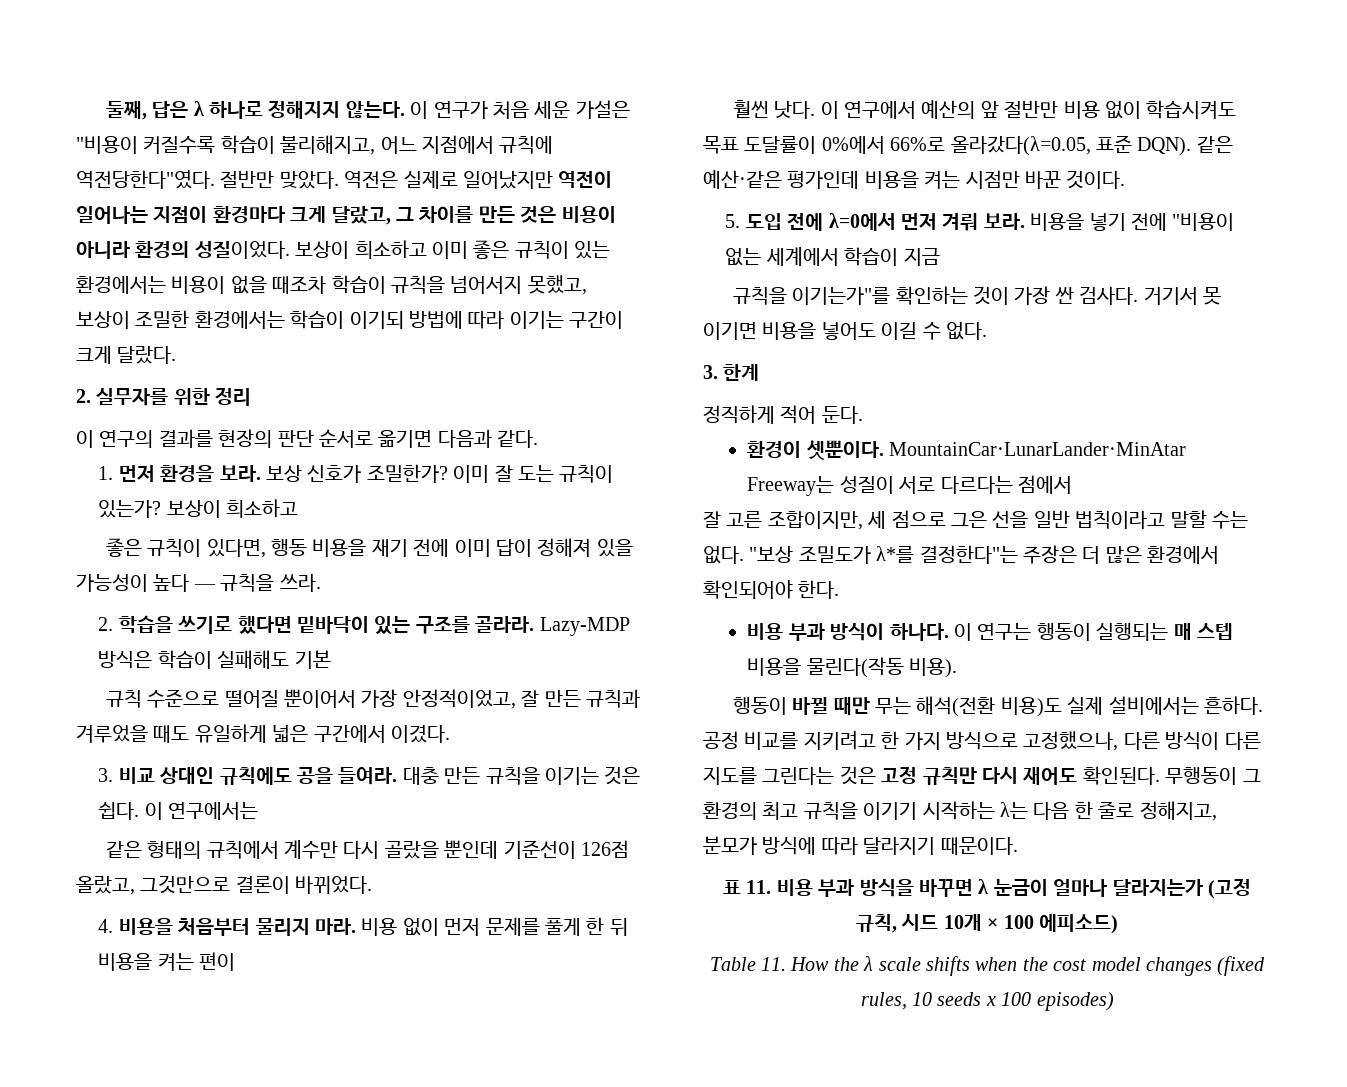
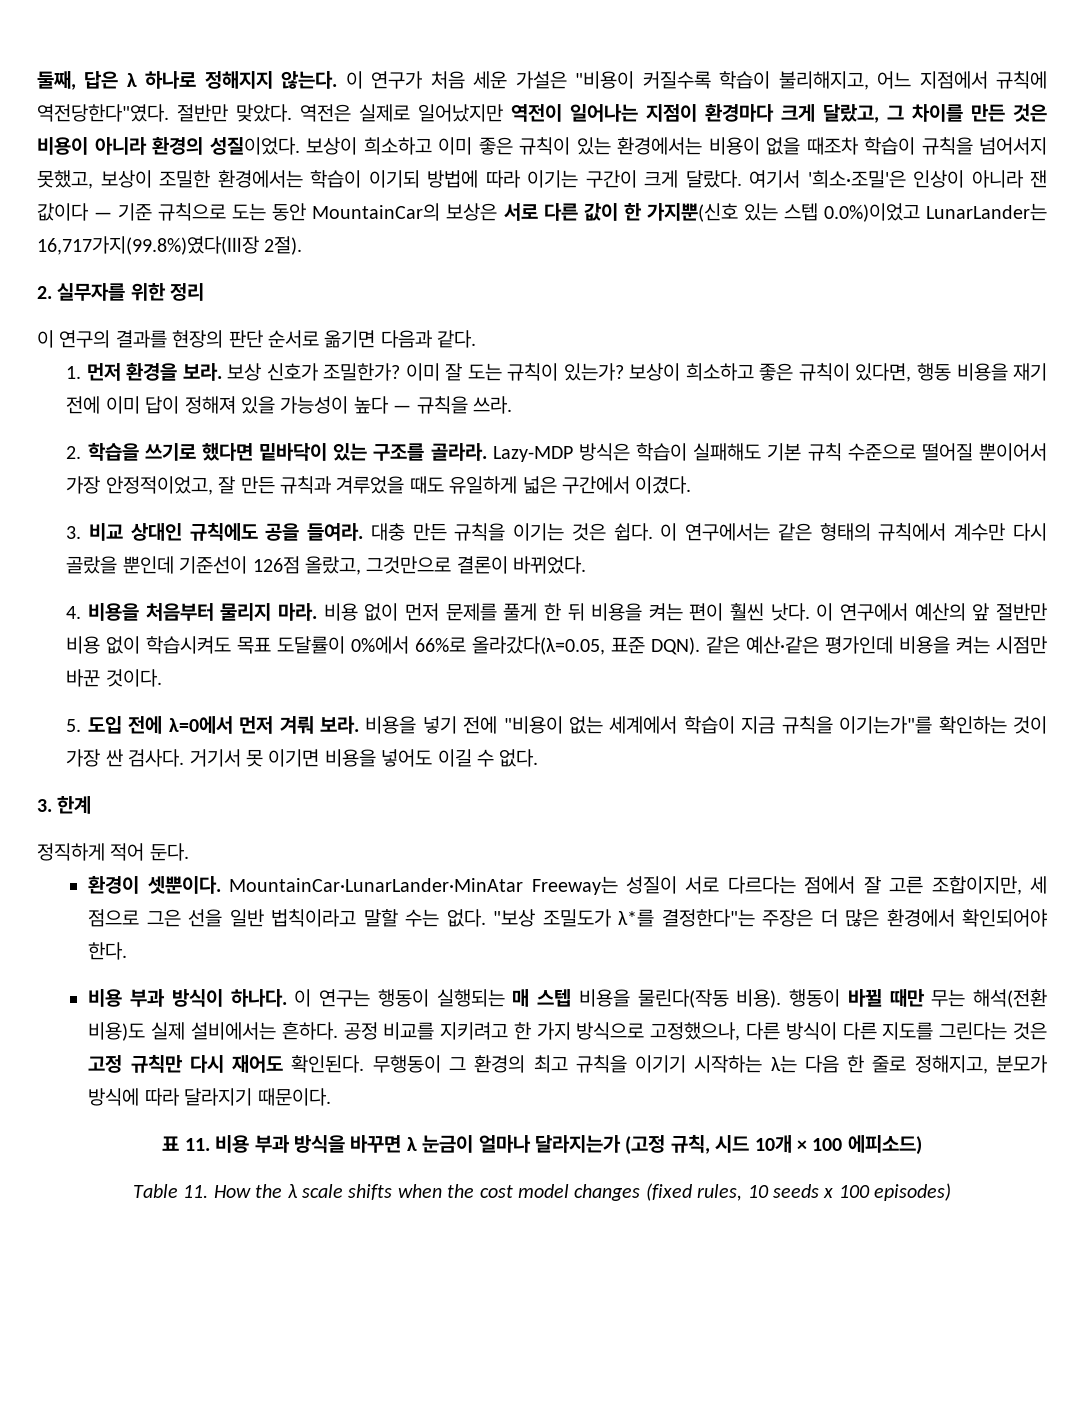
+ 여기서 '희소·조밀'은 인상이 아니라 잰 값이다 — 기준 규칙으로 도는 동안 MountainCar의 보상은 서로 다른 값이 한 가지뿐(신호 있는 스텝 0.0%)이었고 LunarLander는 16,717가지(99.8%)였다(Ⅲ장 2절).
- 이미 잘 도는 규칙이 있는가? 보상이 희소하고
- 좋은 규칙이 있다면, 행동 비용을 재기 전에 이미 답이 정해져 있을 가능성이 높다 — 규칙을 쓰라.
+ 이미 잘 도는 규칙이 있는가? 보상이 희소하고 좋은 규칙이 있다면, 행동 비용을 재기 전에 이미 답이 정해져 있을 가능성이 높다 — 규칙을 쓰라.
- Lazy-MDP 방식은 학습이 실패해도 기본
- 규칙 수준으로 떨어질 뿐이어서 가장 안정적이었고, 잘 만든 규칙과 겨루었을 때도 유일하게 넓은 구간에서 이겼다.
+ Lazy-MDP 방식은 학습이 실패해도 기본 규칙 수준으로 떨어질 뿐이어서 가장 안정적이었고, 잘 만든 규칙과 겨루었을 때도 유일하게 넓은 구간에서 이겼다.
- 이 연구에서는
- 같은 형태의 규칙에서 계수만 다시 골랐을 뿐인데 기준선이 126점 올랐고, 그것만으로 결론이 바뀌었다.
+ 이 연구에서는 같은 형태의 규칙에서 계수만 다시 골랐을 뿐인데 기준선이 126점 올랐고, 그것만으로 결론이 바뀌었다.
- 비용 없이 먼저 문제를 풀게 한 뒤 비용을 켜는 편이
- 훨씬 낫다.
+ 비용 없이 먼저 문제를 풀게 한 뒤 비용을 켜는 편이 훨씬 낫다.
- 비용을 넣기 전에 "비용이 없는 세계에서 학습이 지금
- 규칙을 이기는가"를 확인하는 것이 가장 싼 검사다.
+ 비용을 넣기 전에 "비용이 없는 세계에서 학습이 지금 규칙을 이기는가"를 확인하는 것이 가장 싼 검사다.
- MountainCar·LunarLander·MinAtar Freeway는 성질이 서로 다르다는 점에서
- 잘 고른 조합이지만, 세 점으로 그은 선을 일반 법칙이라고 말할 수는 없다.
+ MountainCar·LunarLander·MinAtar Freeway는 성질이 서로 다르다는 점에서 잘 고른 조합이지만, 세 점으로 그은 선을 일반 법칙이라고 말할 수는 없다.
- 이 연구는 행동이 실행되는 매 스텝 비용을 물린다(작동 비용).
- 행동이 바뀔 때만 무는 해석(전환 비용)도 실제 설비에서는 흔하다.
+ 이 연구는 행동이 실행되는 매 스텝 비용을 물린다(작동 비용). 행동이 바뀔 때만 무는 해석(전환 비용)도 실제 설비에서는 흔하다.

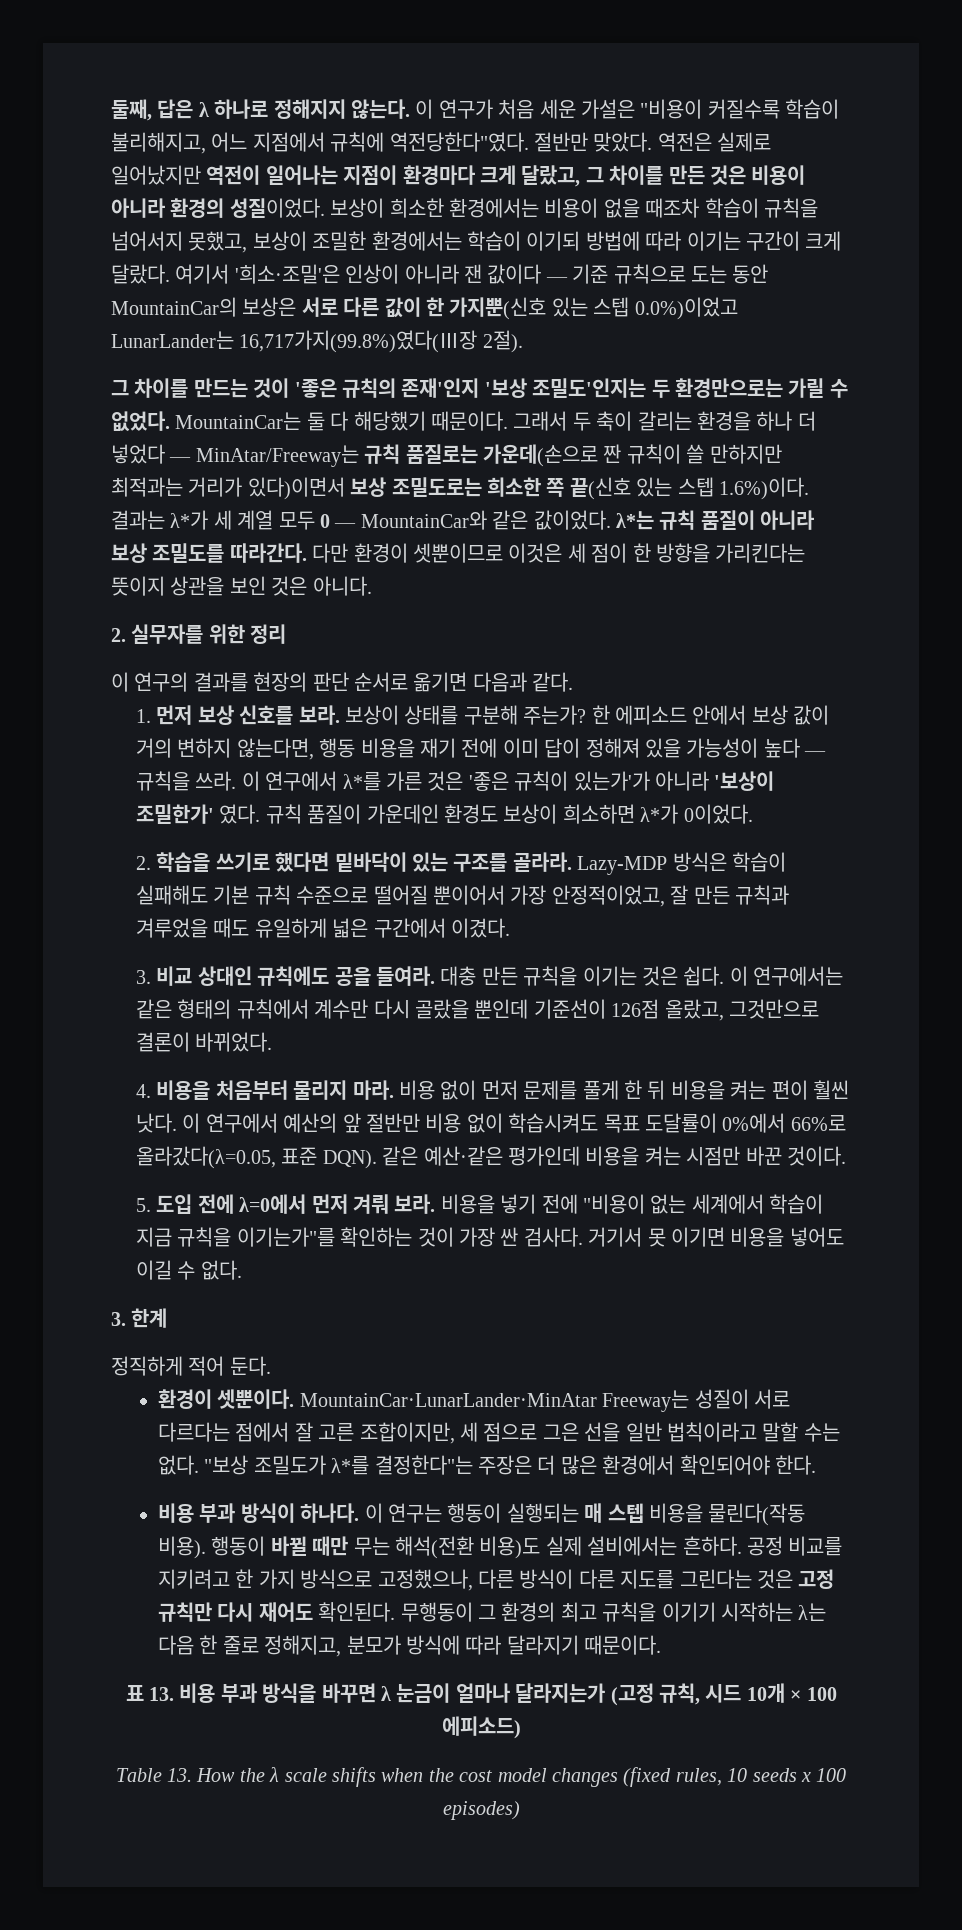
- 보상이 희소하고 이미 좋은 규칙이 있는 환경에서는 비용이 없을 때조차 학습이 규칙을 넘어서지 못했고, 보상이 조밀한 환경에서는 학습이 이기되 방법에 따라 이기는 구간이 크게 달랐다.
+ 보상이 희소한 환경에서는 비용이 없을 때조차 학습이 규칙을 넘어서지 못했고, 보상이 조밀한 환경에서는 학습이 이기되 방법에 따라 이기는 구간이 크게 달랐다.
+ 그 차이를 만드는 것이 '좋은 규칙의 존재'인지 '보상 조밀도'인지는 두 환경만으로는 가릴 수 없었다. MountainCar는 둘 다 해당했기 때문이다. 그래서 두 축이 갈리는 환경을 하나 더 넣었다 — MinAtar/Freeway는 규칙 품질로는 가운데(손으로 짠 규칙이 쓸 만하지만 최적과는 거리가 있다)이면서 보상 조밀도로는 희소한 쪽 끝(신호 있는 스텝 1.6%)이다. 결과는 λ*가 세 계열 모두 0 — MountainCar와 같은 값이었다. λ*는 규칙 품질이 아니라 보상 조밀도를 따라간다. 다만 환경이 셋뿐이므로 이것은 세 점이 한 방향을 가리킨다는 뜻이지 상관을 보인 것은 아니다.
- 1. 먼저 환경을 보라. 보상 신호가 조밀한가? 이미 잘 도는 규칙이 있는가? 보상이 희소하고 좋은 규칙이 있다면, 행동 비용을 재기 전에 이미 답이 정해져 있을 가능성이 높다 — 규칙을 쓰라.
+ 1. 먼저 보상 신호를 보라. 보상이 상태를 구분해 주는가? 한 에피소드 안에서 보상 값이 거의 변하지 않는다면, 행동 비용을 재기 전에 이미 답이 정해져 있을 가능성이 높다 — 규칙을 쓰라. 이 연구에서 λ*를 가른 것은 '좋은 규칙이 있는가'가 아니라 '보상이 조밀한가' 였다. 규칙 품질이 가운데인 환경도 보상이 희소하면 λ*가 0이었다.
- 표 11. 비용 부과 방식을 바꾸면 λ 눈금이 얼마나 달라지는가 (고정 규칙, 시드 10개 × 100 에피소드)
+ 표 13. 비용 부과 방식을 바꾸면 λ 눈금이 얼마나 달라지는가 (고정 규칙, 시드 10개 × 100 에피소드)
- Table 11. How the λ scale shifts when the cost model changes (fixed rules, 10 seeds x 100 episodes)
+ Table 13. How the λ scale shifts when the cost model changes (fixed rules, 10 seeds x 100 episodes)

